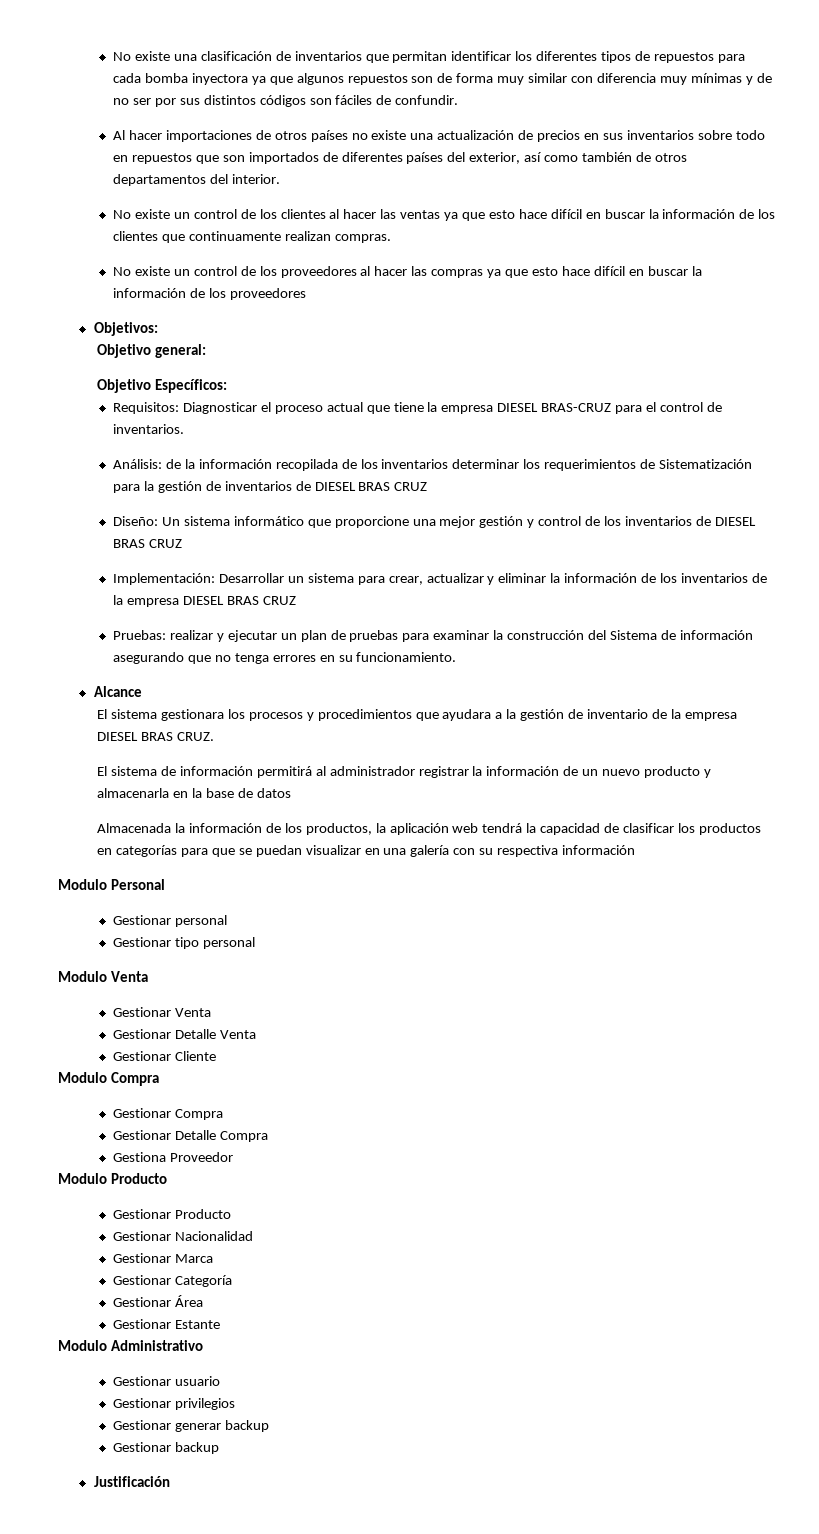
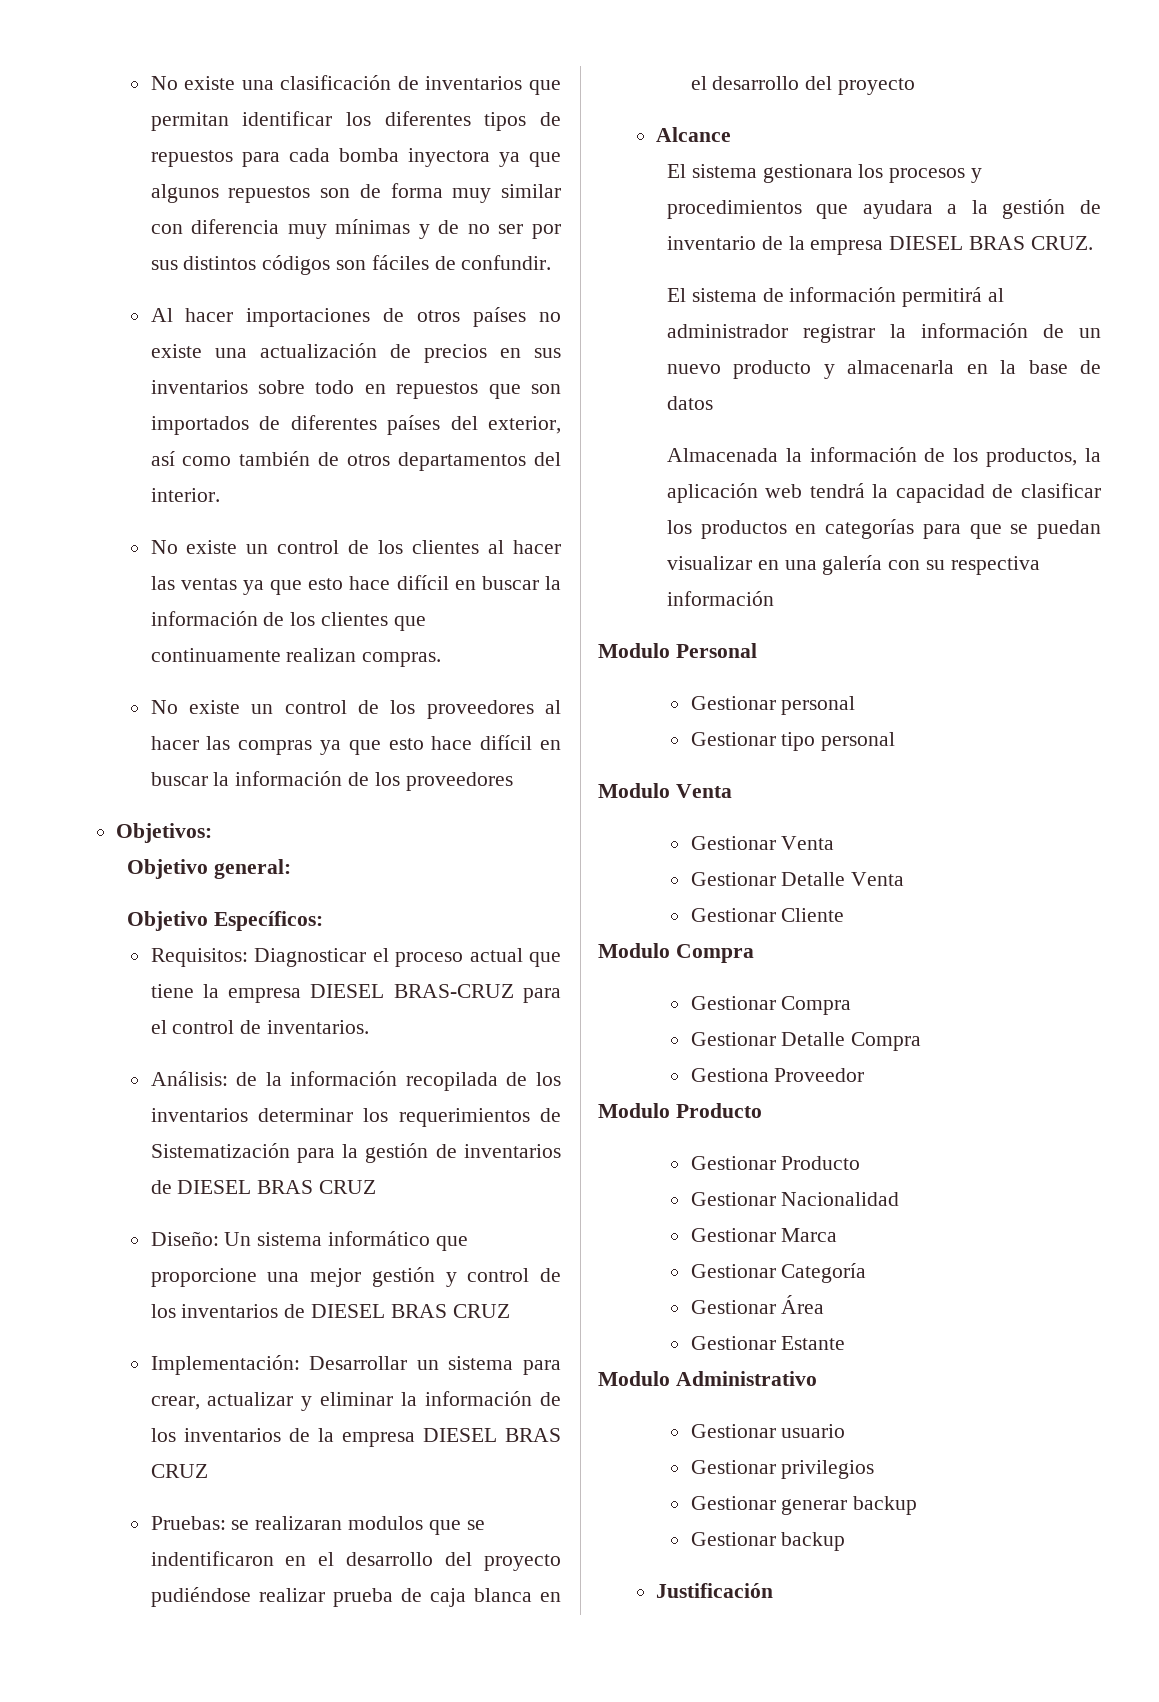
- Pruebas: realizar y ejecutar un plan de pruebas para examinar la construcción del Sistema de información asegurando que no tenga errores en su funcionamiento.
+ Pruebas: se realizaran modulos que se indentificaron en el desarrollo del proyecto pudiéndose realizar prueba de caja blanca en el desarrollo del proyecto

